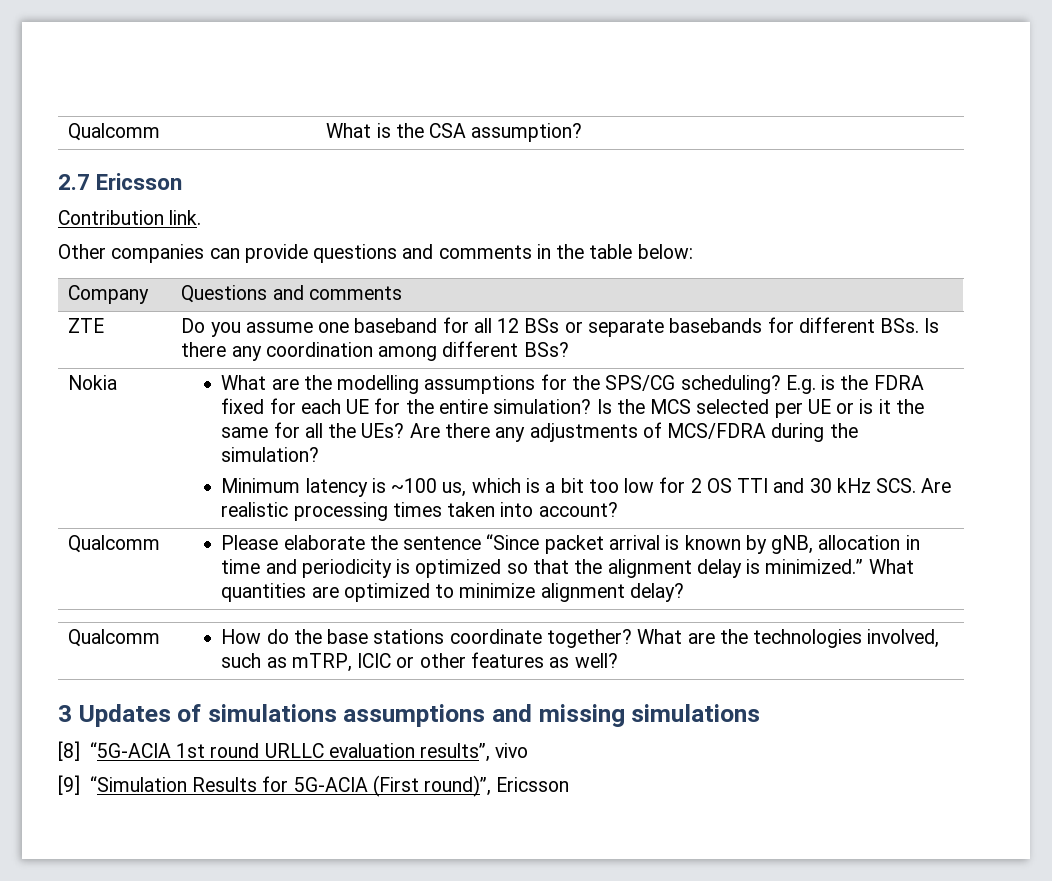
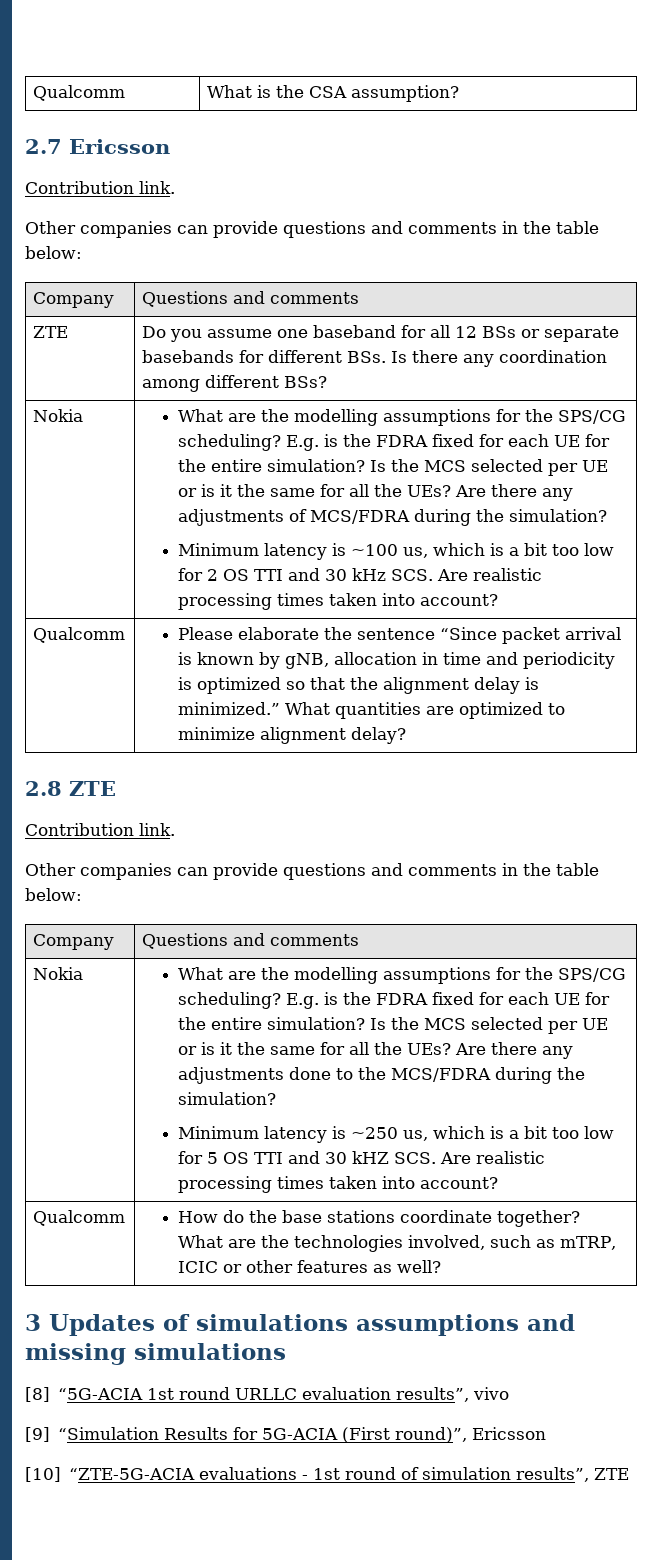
+ 2.8 ZTE
+ Contribution link.
+ Other companies can provide questions and comments in the table below:
+ Company | Questions and comments
+ Nokia | What are the modelling assumptions for the SPS/CG scheduling? E.g. is the FDRA fixed for each UE for the entire simulation? Is the MCS selected per UE or is it the same for all the UEs? Are there any adjustments done to the MCS/FDRA during the simulation?
+ Minimum latency is ~250 us, which is a bit too low for 5 OS TTI and 30 kHZ SCS. Are realistic processing times taken into account?
+ [10] “ZTE-5G-ACIA evaluations - 1st round of simulation results”, ZTE

